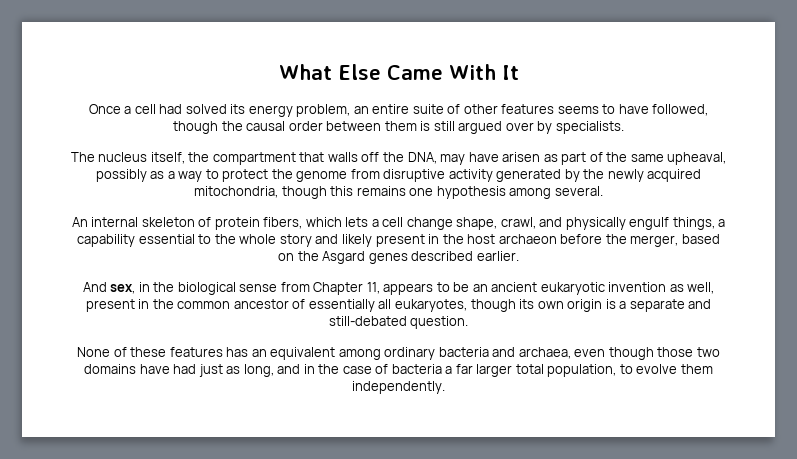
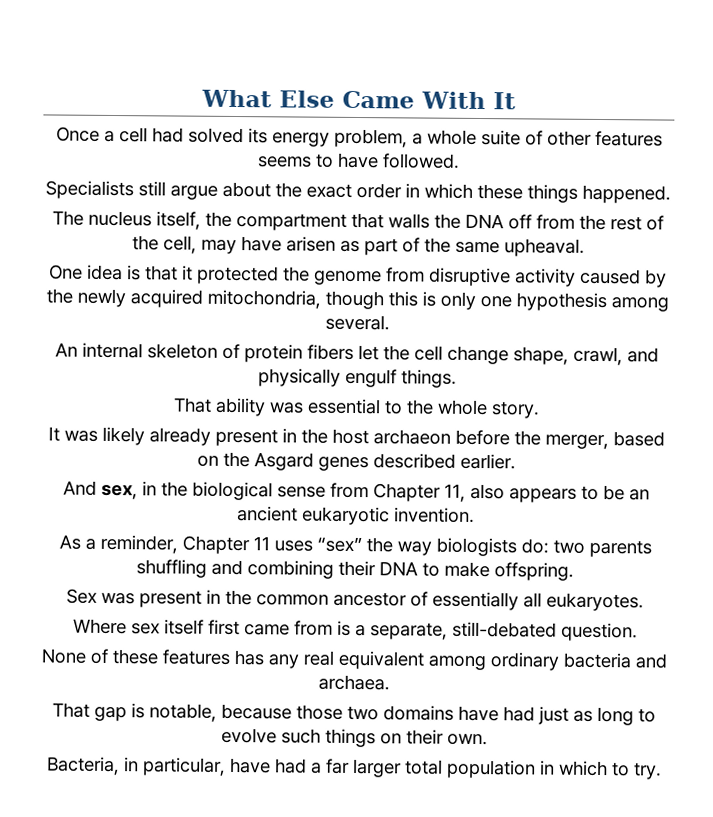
- Once a cell had solved its energy problem, an entire suite of other features seems to have followed, though the causal order between them is still argued over by specialists.
+ Once a cell had solved its energy problem, a whole suite of other features seems to have followed.
+ Specialists still argue about the exact order in which these things happened.
- The nucleus itself, the compartment that walls off the DNA, may have arisen as part of the same upheaval, possibly as a way to protect the genome from disruptive activity generated by the newly acquired mitochondria, though this remains one hypothesis among several.
+ The nucleus itself, the compartment that walls the DNA off from the rest of the cell, may have arisen as part of the same upheaval.
+ One idea is that it protected the genome from disruptive activity caused by the newly acquired mitochondria, though this is only one hypothesis among several.
- An internal skeleton of protein fibers, which lets a cell change shape, crawl, and physically engulf things, a capability essential to the whole story and likely present in the host archaeon before the merger, based on the Asgard genes described earlier.
+ An internal skeleton of protein fibers let the cell change shape, crawl, and physically engulf things.
+ That ability was essential to the whole story.
+ It was likely already present in the host archaeon before the merger, based on the Asgard genes described earlier.
- And sex, in the biological sense from Chapter 11, appears to be an ancient eukaryotic invention as well, present in the common ancestor of essentially all eukaryotes, though its own origin is a separate and still-debated question.
+ And sex, in the biological sense from Chapter 11, also appears to be an ancient eukaryotic invention.
+ As a reminder, Chapter 11 uses “sex” the way biologists do: two parents shuffling and combining their DNA to make offspring.
+ Sex was present in the common ancestor of essentially all eukaryotes.
+ Where sex itself first came from is a separate, still-debated question.
- None of these features has an equivalent among ordinary bacteria and archaea, even though those two domains have had just as long, and in the case of bacteria a far larger total population, to evolve them independently.
+ None of these features has any real equivalent among ordinary bacteria and archaea.
+ That gap is notable, because those two domains have had just as long to evolve such things on their own.
+ Bacteria, in particular, have had a far larger total population in which to try.

